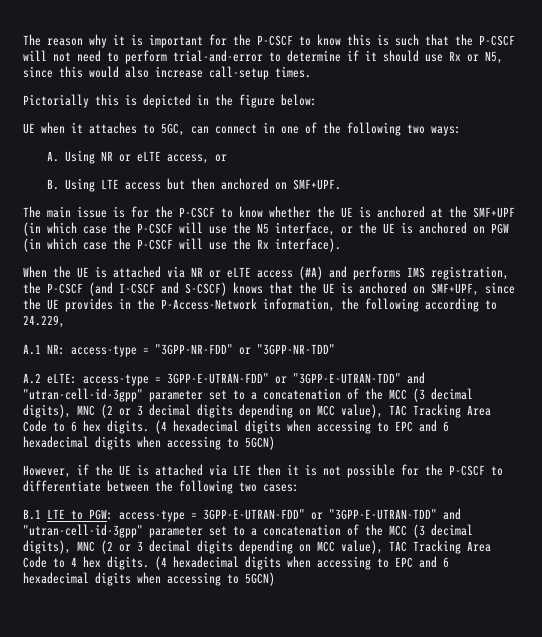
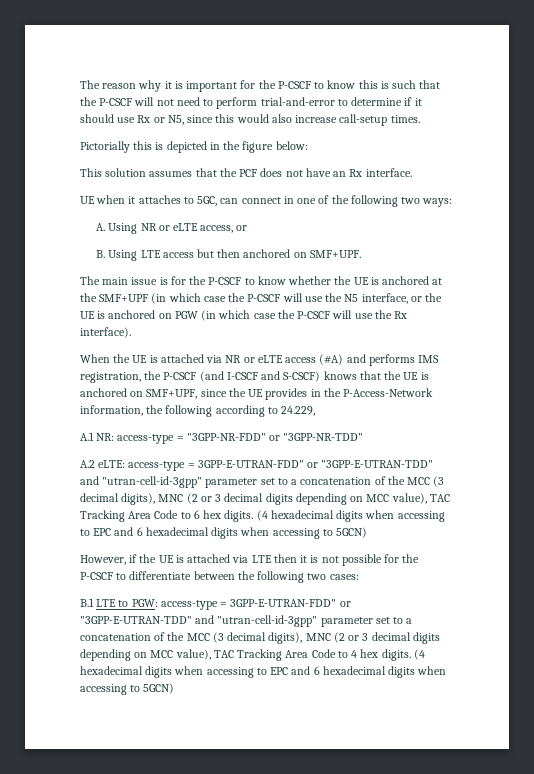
+ This solution assumes that the PCF does not have an Rx interface.

